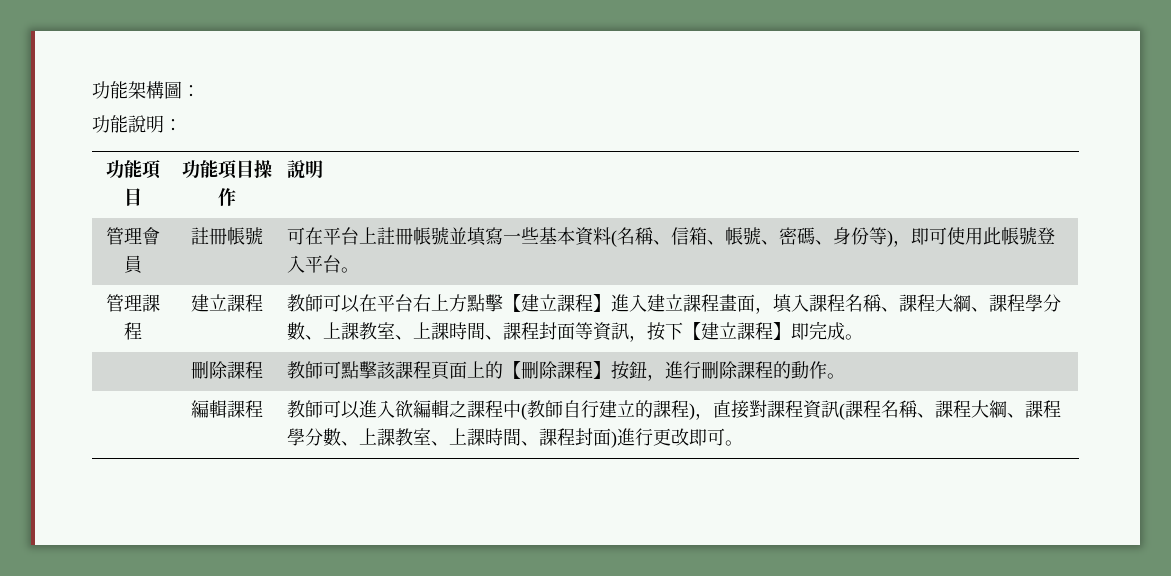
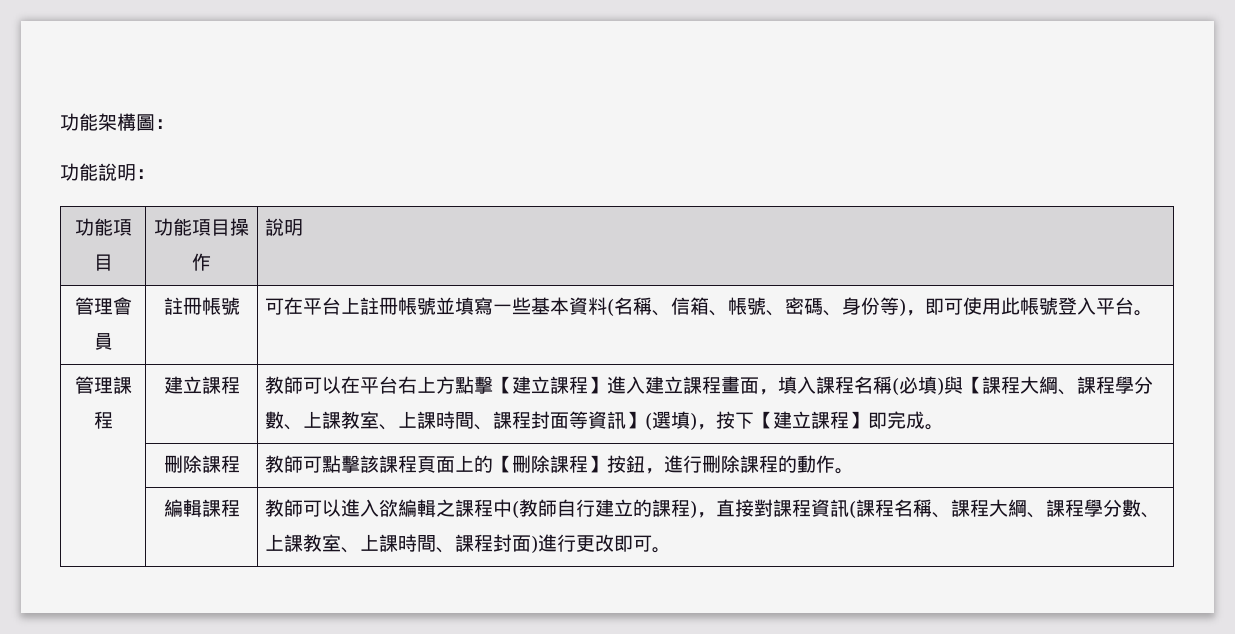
- 教師可以在平台右上方點擊【建立課程】進入建立課程畫面，填入課程名稱、課程大綱、課程學分數、上課教室、上課時間、課程封面等資訊，按下【建立課程】即完成。
+ 教師可以在平台右上方點擊【建立課程】進入建立課程畫面，填入課程名稱(必填)與【課程大綱、課程學分數、上課教室、上課時間、課程封面等資訊】(選填)，按下【建立課程】即完成。

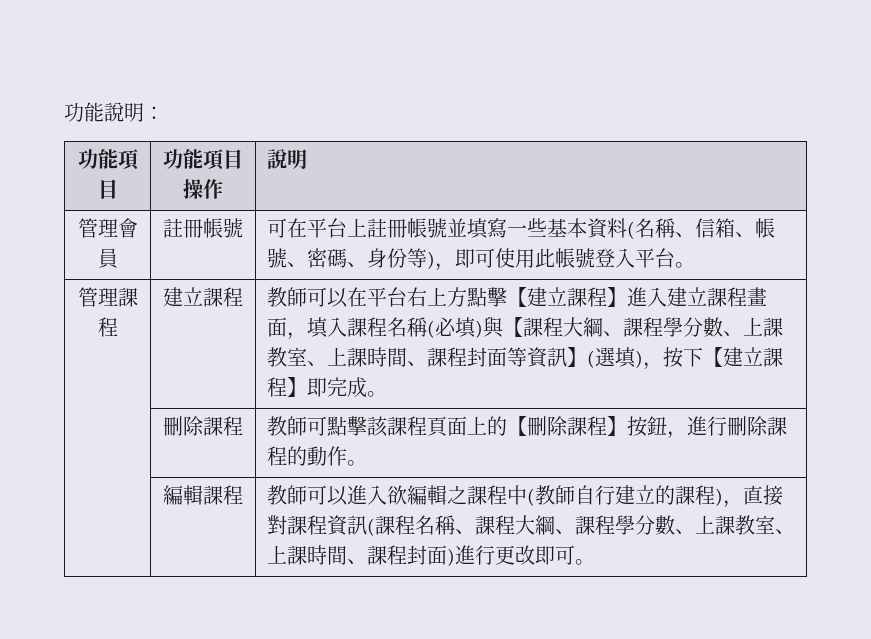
- 功能架構圖：

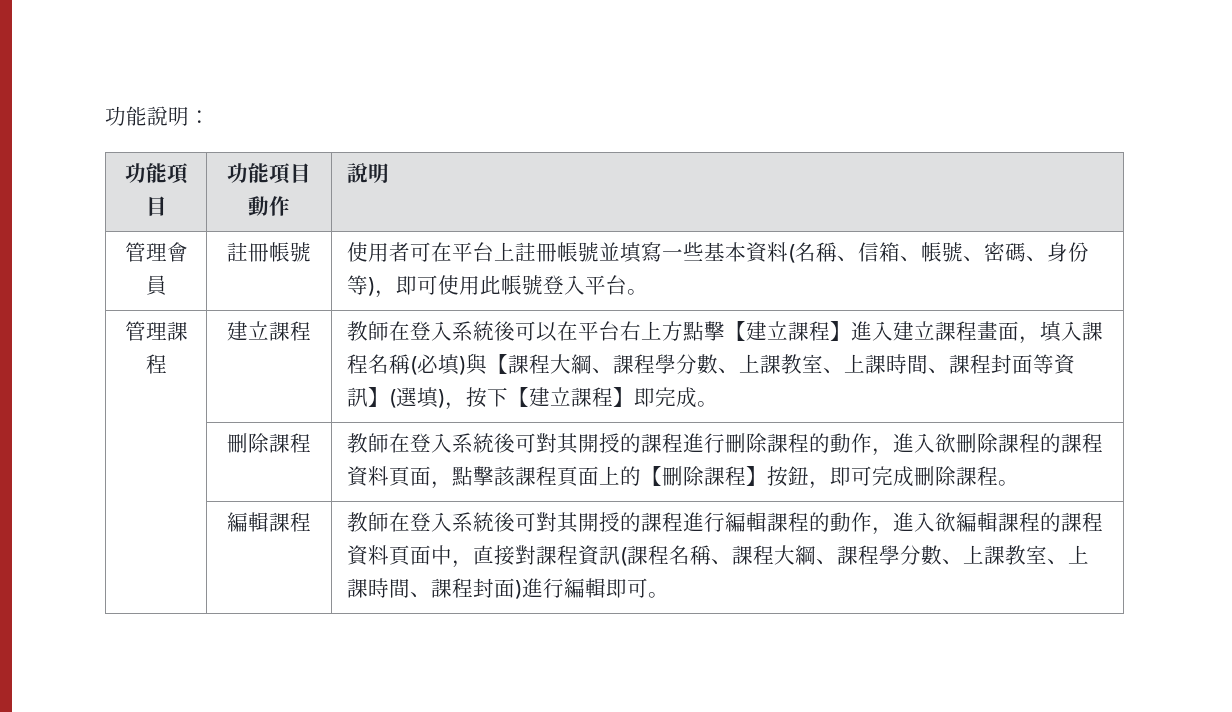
- 功能項目 | 功能項目操作 | 說明
+ 功能項目 | 功能項目動作 | 說明
- 管理會員 | 註冊帳號 | 可在平台上註冊帳號並填寫一些基本資料(名稱、信箱、帳號、密碼、身份等)，即可使用此帳號登入平台。
+ 管理會員 | 註冊帳號 | 使用者可在平台上註冊帳號並填寫一些基本資料(名稱、信箱、帳號、密碼、身份等)，即可使用此帳號登入平台。
- 教師可以在平台右上方點擊【建立課程】進入建立課程畫面，填入課程名稱(必填)與【課程大綱、課程學分數、上課教室、上課時間、課程封面等資訊】(選填)，按下【建立課程】即完成。
+ 教師在登入系統後可以在平台右上方點擊【建立課程】進入建立課程畫面，填入課程名稱(必填)與【課程大綱、課程學分數、上課教室、上課時間、課程封面等資訊】(選填)，按下【建立課程】即完成。
- | 刪除課程 | 教師可點擊該課程頁面上的【刪除課程】按鈕，進行刪除課程的動作。
+ | 刪除課程 | 教師在登入系統後可對其開授的課程進行刪除課程的動作，進入欲刪除課程的課程資料頁面，點擊該課程頁面上的【刪除課程】按鈕，即可完成刪除課程。
- 教師可以進入欲編輯之課程中(教師自行建立的課程)，直接對課程資訊(課程名稱、課程大綱、課程學分數、上課教室、上課時間、課程封面)進行更改即可。
+ 教師在登入系統後可對其開授的課程進行編輯課程的動作，進入欲編輯課程的課程資料頁面中，直接對課程資訊(課程名稱、課程大綱、課程學分數、上課教室、上課時間、課程封面)進行編輯即可。

